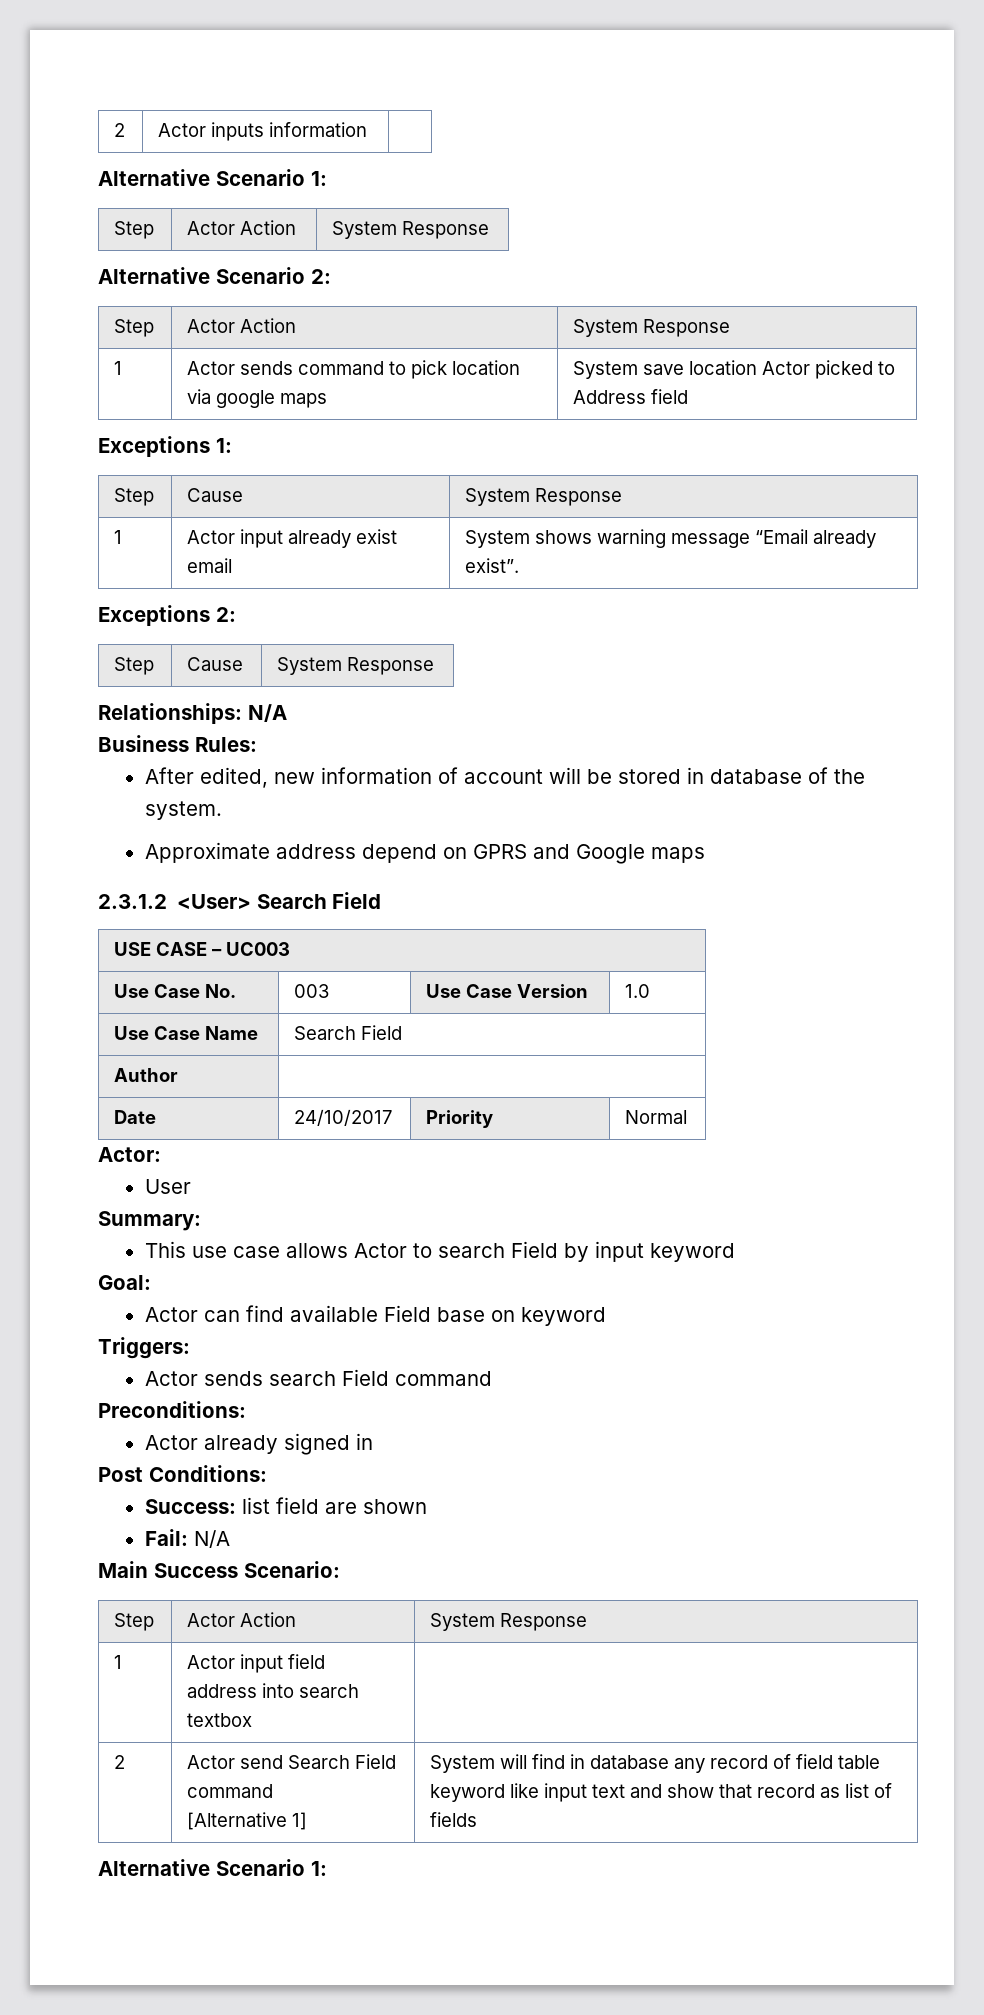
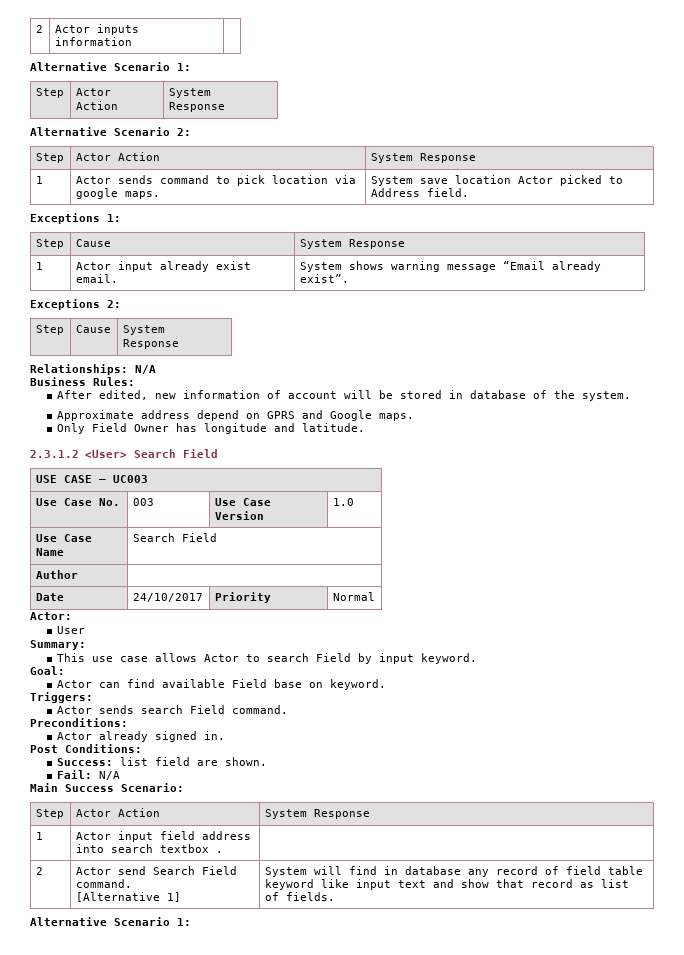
- 1 | Actor sends command to pick location via google maps | System save location Actor picked to Address field
+ 1 | Actor sends command to pick location via google maps. | System save location Actor picked to Address field.
- 1 | Actor input already exist email | System shows warning message “Email already exist”.
+ 1 | Actor input already exist email. | System shows warning message “Email already exist”.
- Approximate address depend on GPRS and Google maps
+ Approximate address depend on GPRS and Google maps.
+ Only Field Owner has longitude and latitude.
- This use case allows Actor to search Field by input keyword
+ This use case allows Actor to search Field by input keyword.
- Actor can find available Field base on keyword
+ Actor can find available Field base on keyword.
- Actor sends search Field command
+ Actor sends search Field command.
- Actor already signed in
+ Actor already signed in.
- Success: list field are shown
+ Success: list field are shown.
- 1 | Actor input field address into search textbox |
+ 1 | Actor input field address into search textbox . |
- 2 | Actor send Search Field command
- [Alternative 1] | System will find in database any record of field table keyword like input text and show that record as list of fields
+ 2 | Actor send Search Field command.
+ [Alternative 1] | System will find in database any record of field table keyword like input text and show that record as list of fields.

